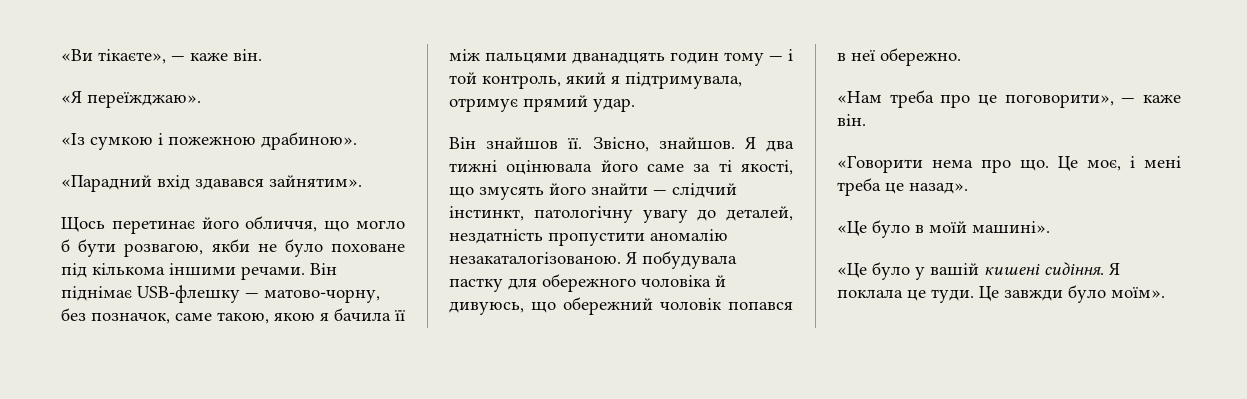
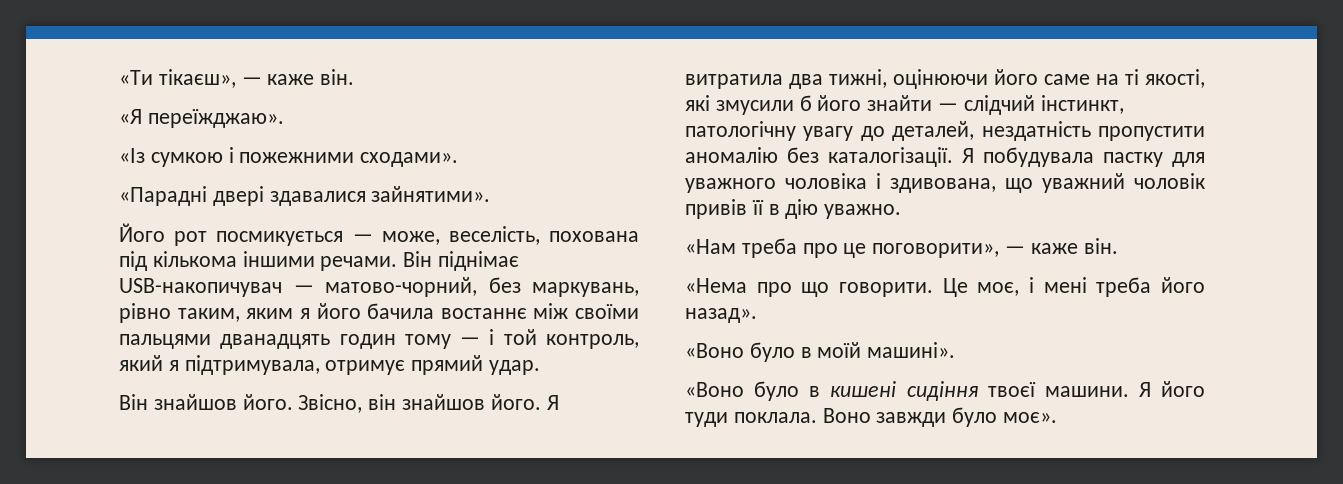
- «Ви тікаєте», — каже він.
+ «Ти тікаєш», — каже він.
- «Із сумкою і пожежною драбиною».
- «Парадний вхід здавався зайнятим».
- Щось перетинає його обличчя, що могло б бути розвагою, якби не було поховане під кількома іншими речами.
+ «Із сумкою і пожежними сходами».
+ «Парадні двері здавалися зайнятими».
+ Його рот посмикується — може, веселість, похована під кількома іншими речами.
- Він піднімає USB-флешку — матово-чорну, без позначок, саме такою, якою я бачила її між пальцями дванадцять годин тому — і той контроль, який я підтримувала, отримує прямий удар.
+ Він піднімає USB-накопичувач — матово-чорний, без маркувань, рівно таким, яким я його бачила востаннє між своїми пальцями дванадцять годин тому — і той контроль, який я підтримувала, отримує прямий удар.
- Він знайшов її. Звісно, знайшов. Я два тижні оцінювала його саме за ті якості, що змусять його знайти — слідчий інстинкт, патологічну увагу до деталей, нездатність пропустити аномалію незакаталогізованою.
+ Він знайшов його. Звісно, він знайшов його. Я витратила два тижні, оцінюючи його саме на ті якості, які змусили б його знайти — слідчий інстинкт, патологічну увагу до деталей, нездатність пропустити аномалію без каталогізації.
- Я побудувала пастку для обережного чоловіка й дивуюсь, що обережний чоловік попався в неї обережно.
+ Я побудувала пастку для уважного чоловіка і здивована, що уважний чоловік привів її в дію уважно.
- «Говорити нема про що.
+ «Нема про що говорити.
- Це моє, і мені треба це назад».
+ Це моє, і мені треба його назад».
- «Це було в моїй машині».
+ «Воно було в моїй машині».
- «Це було у вашій кишені сидіння. Я поклала це туди. Це завжди було моїм».
+ «Воно було в кишені сидіння твоєї машини. Я його туди поклала. Воно завжди було моє».

